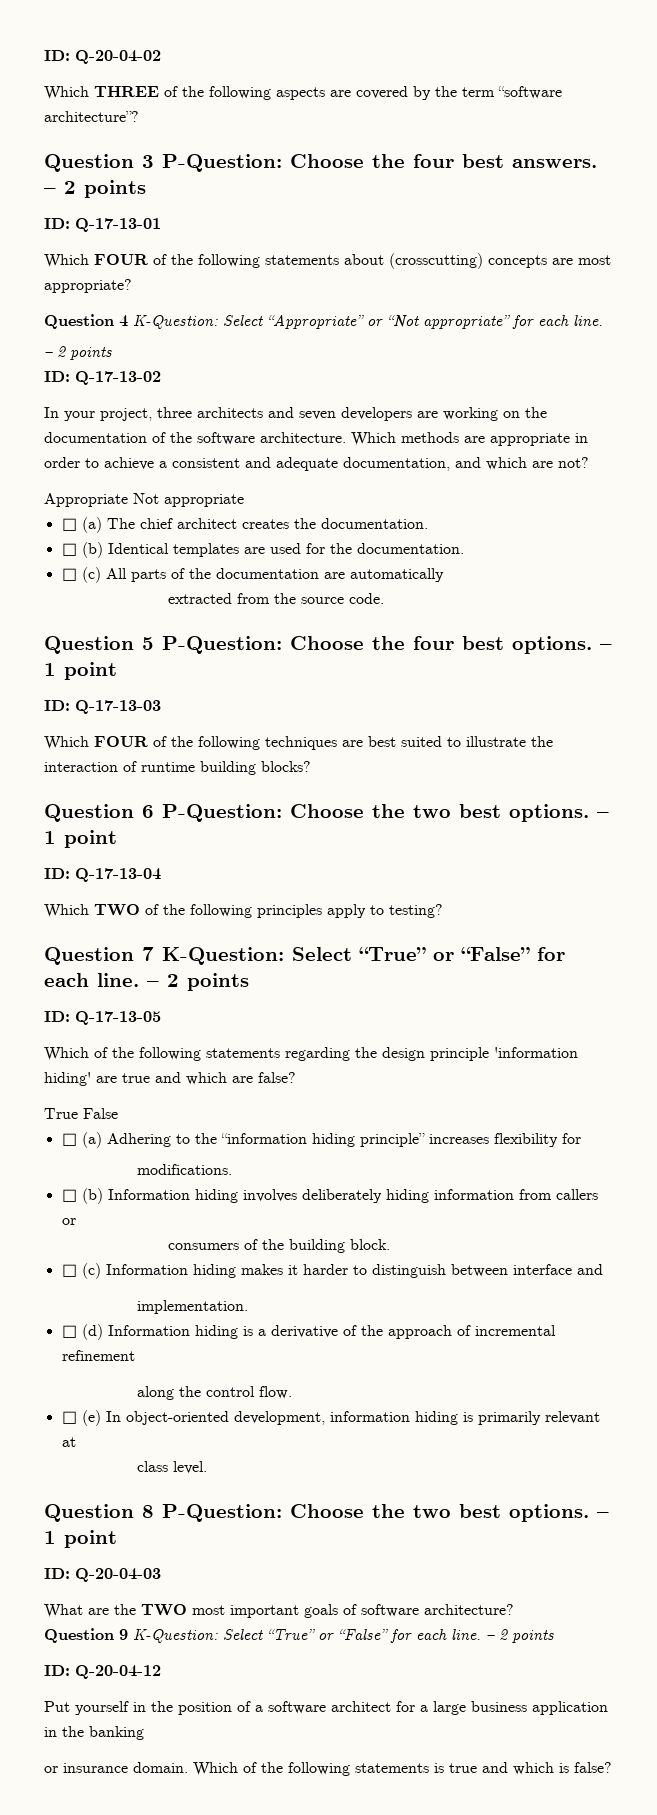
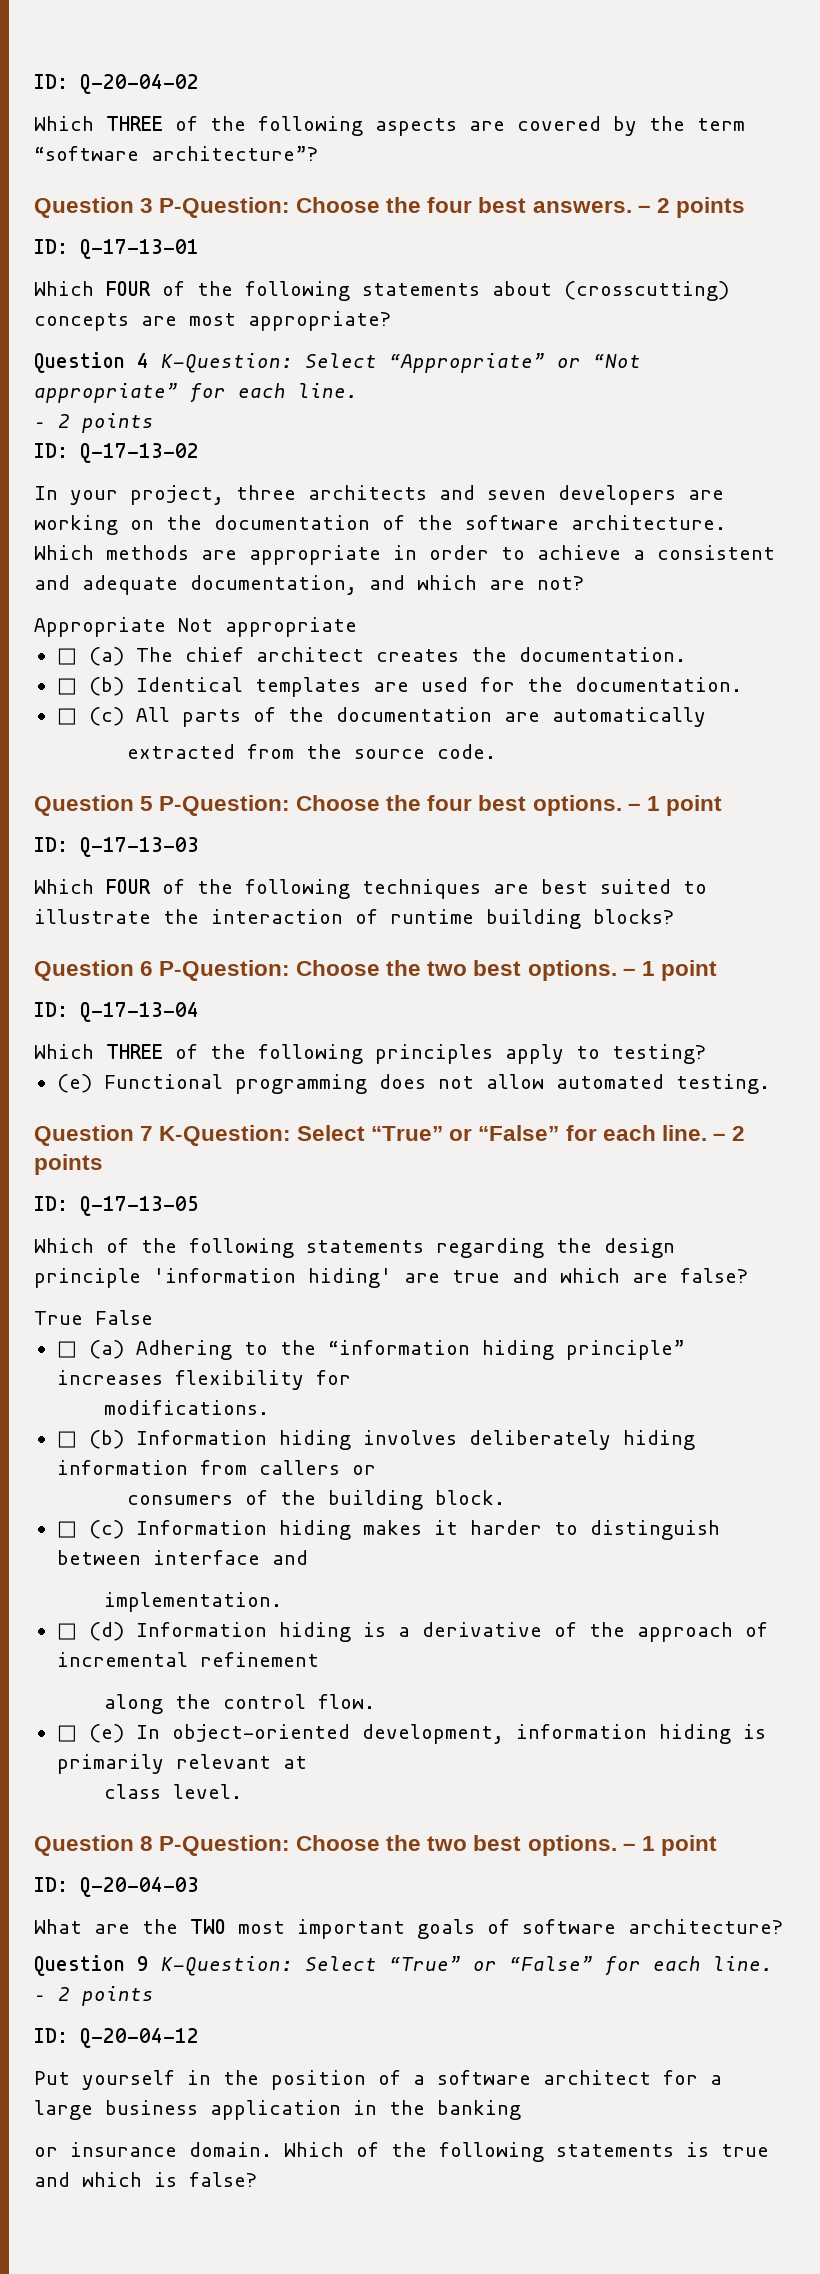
- Which TWO of the following principles apply to testing?
+ Which THREE of the following principles apply to testing?
+ (e) Functional programming does not allow automated testing.

